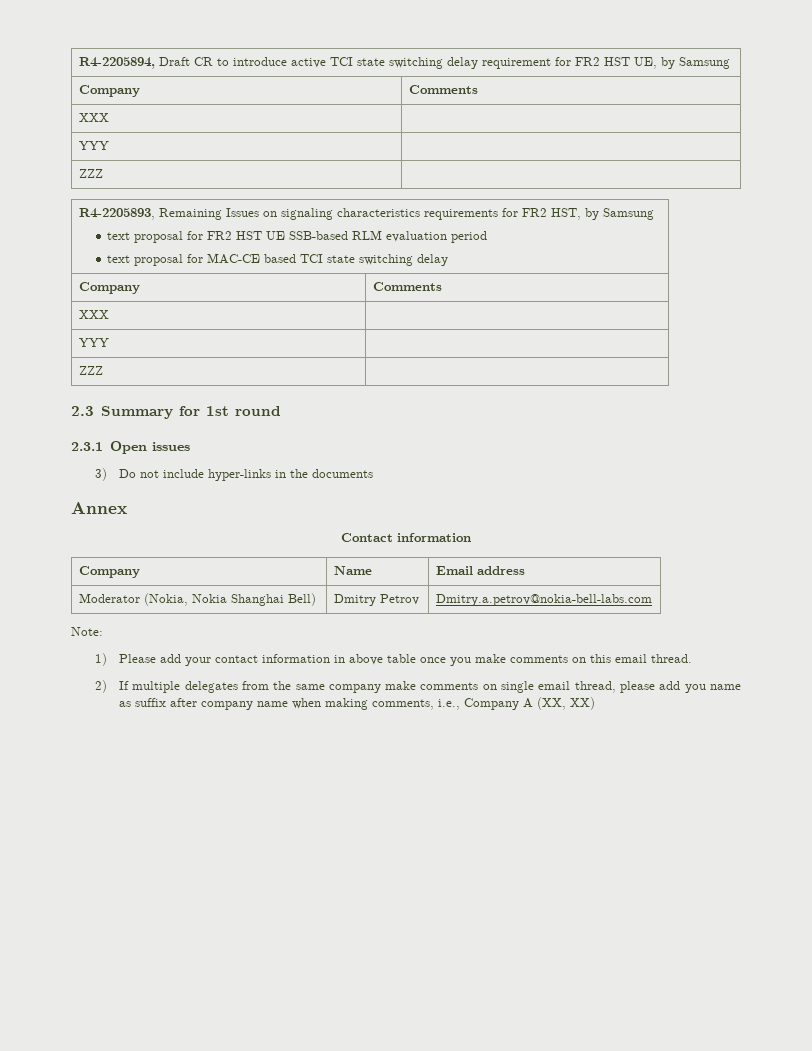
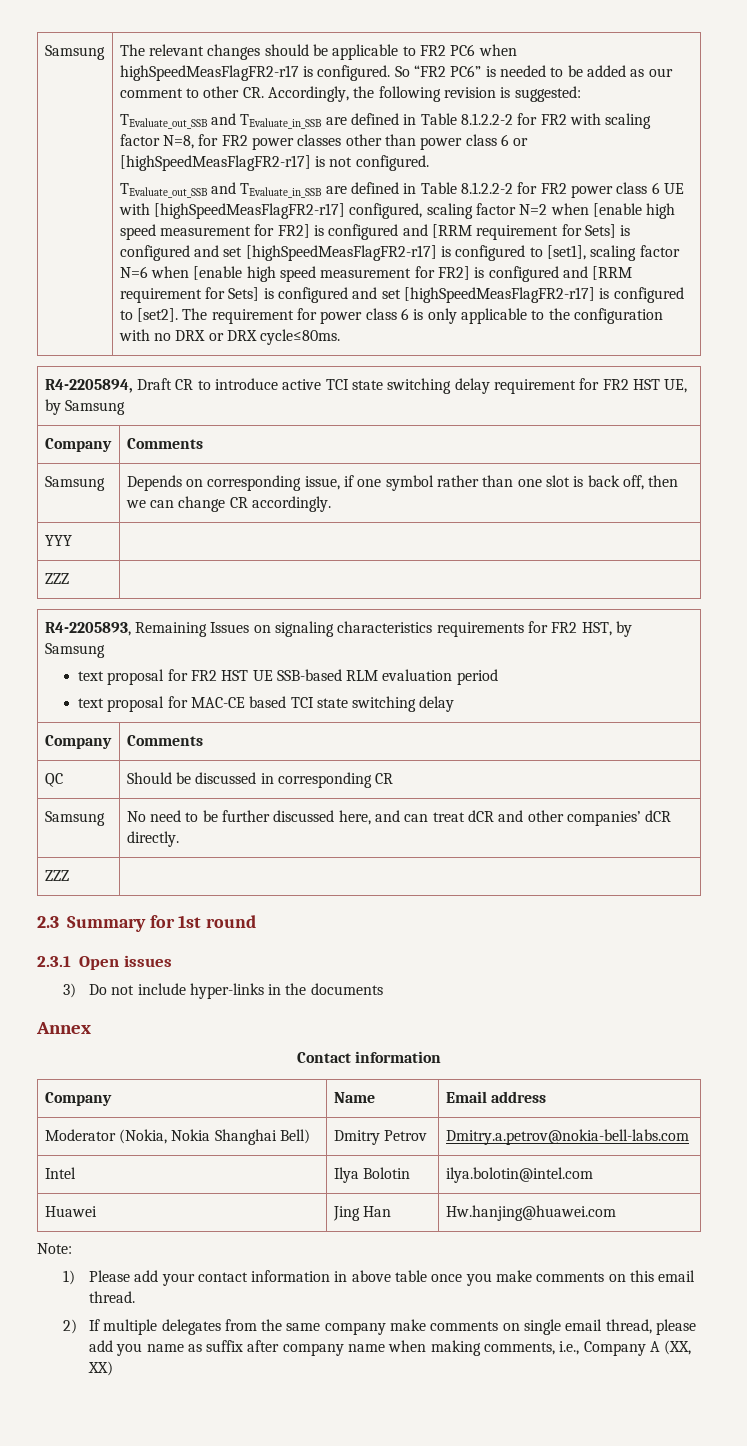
+ Samsung | The relevant changes should be applicable to FR2 PC6 when highSpeedMeasFlagFR2-r17 is configured. So “FR2 PC6” is needed to be added as our comment to other CR. Accordingly, the following revision is suggested:
+ TEvaluate_out_SSB and TEvaluate_in_SSB are defined in Table 8.1.2.2-2 for FR2 with scaling factor N=8, for FR2 power classes other than power class 6 or [highSpeedMeasFlagFR2-r17] is not configured.
+ TEvaluate_out_SSB and TEvaluate_in_SSB are defined in Table 8.1.2.2-2 for FR2 power class 6 UE with [highSpeedMeasFlagFR2-r17] configured, scaling factor N=2 when [enable high speed measurement for FR2] is configured and [RRM requirement for Sets] is configured and set [highSpeedMeasFlagFR2-r17] is configured to [set1], scaling factor N=6 when [enable high speed measurement for FR2] is configured and [RRM requirement for Sets] is configured and set [highSpeedMeasFlagFR2-r17] is configured to [set2]. The requirement for power class 6 is only applicable to the configuration with no DRX or DRX cycle≤80ms.
  R4-2205894, Draft CR to introduce active TCI state switching delay requirement for FR2 HST UE, by Samsung
  Company | Comments
- XXX |
+ Samsung | Depends on corresponding issue, if one symbol rather than one slot is back off, then we can change CR accordingly.
  R4-2205893, Remaining Issues on signaling characteristics requirements for FR2 HST, by Samsung
  text proposal for FR2 HST UE SSB-based RLM evaluation period
  text proposal for MAC-CE based TCI state switching delay
  Company | Comments
- XXX |
- YYY |
+ QC | Should be discussed in corresponding CR
+ Samsung | No need to be further discussed here, and can treat dCR and other companies’ dCR directly.
+ Intel | Ilya Bolotin | ilya.bolotin@intel.com
+ Huawei | Jing Han | Hw.hanjing@huawei.com

